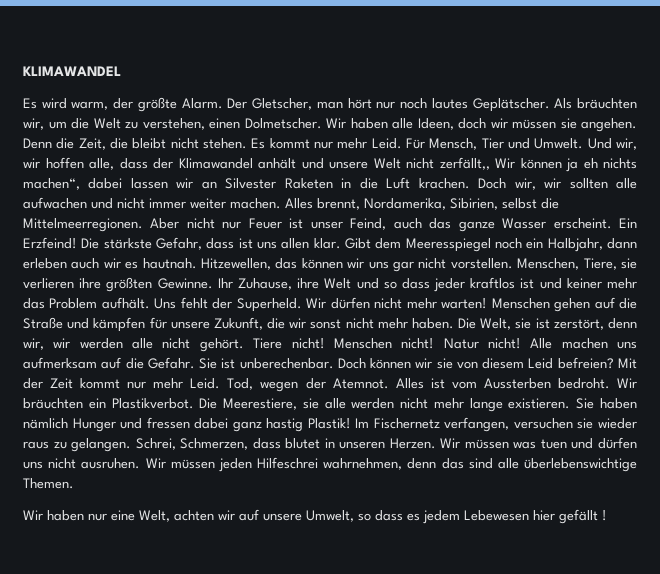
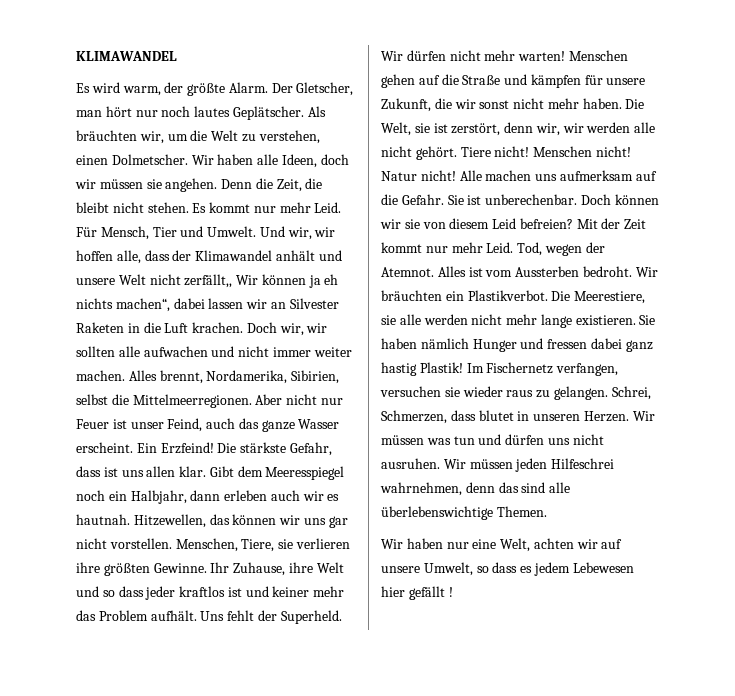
- Wir müssen was tuen und dürfen uns nicht ausruhen.
+ Wir müssen was tun und dürfen uns nicht ausruhen.

